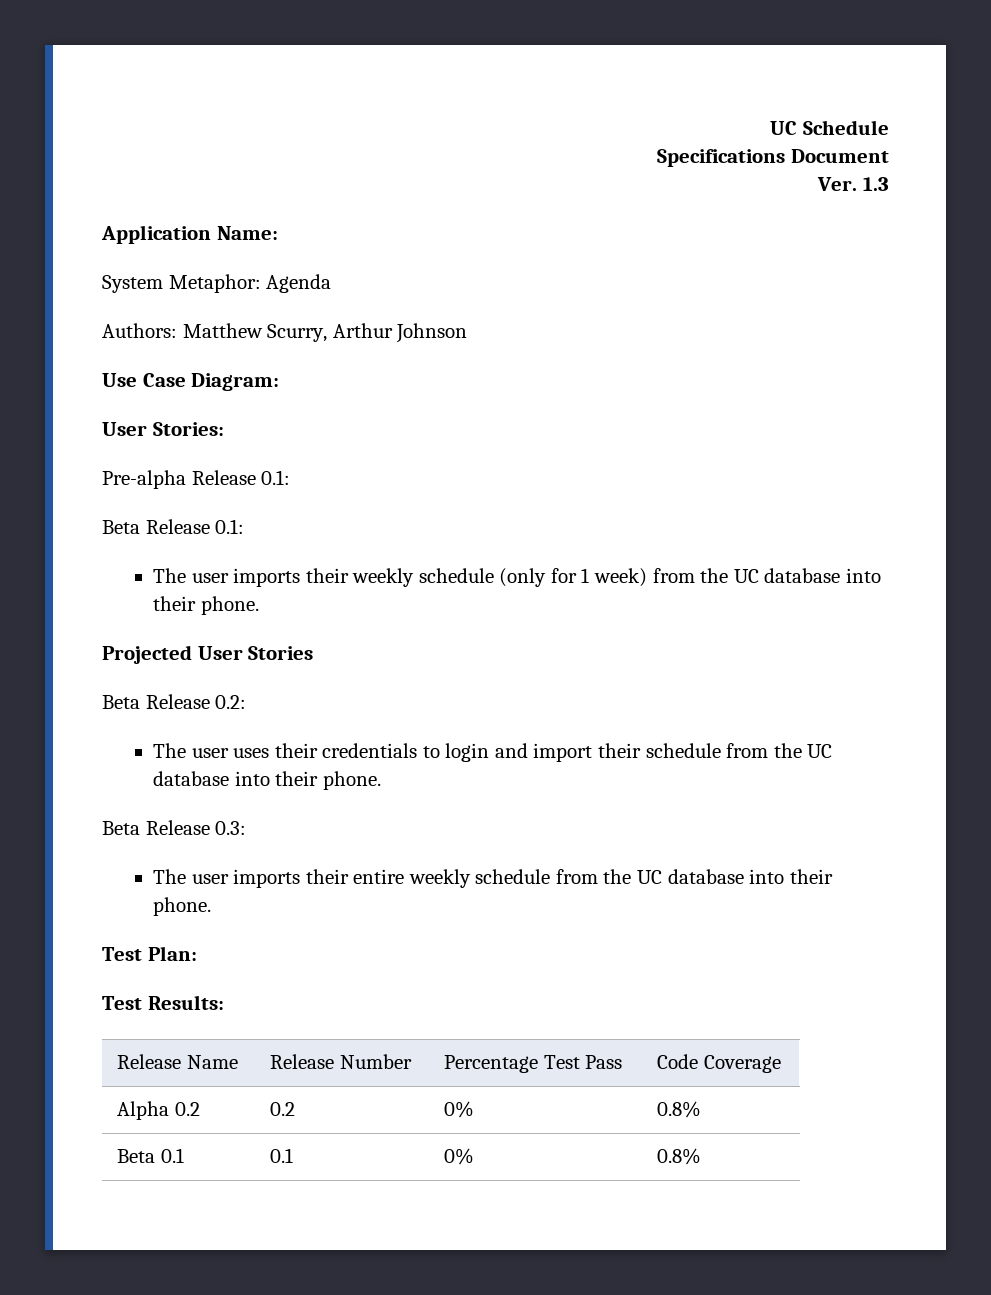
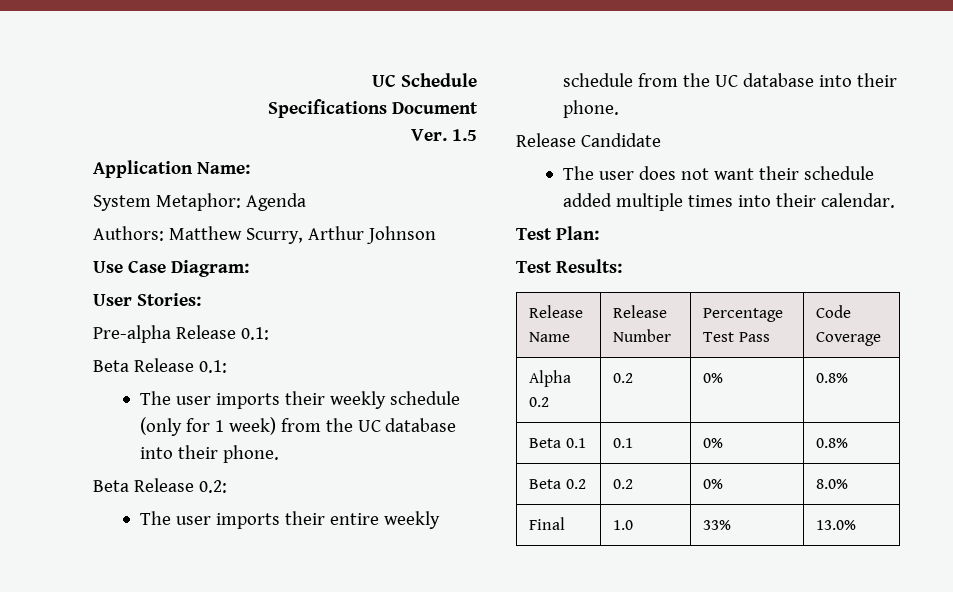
- Ver. 1.3
+ Ver. 1.5
- Projected User Stories
- The user uses their credentials to login and import their schedule from the UC database into their phone.
- Beta Release 0.3:
+ Release Candidate
+ The user does not want their schedule added multiple times into their calendar.
+ Beta 0.2 | 0.2 | 0% | 8.0%
+ Final | 1.0 | 33% | 13.0%

